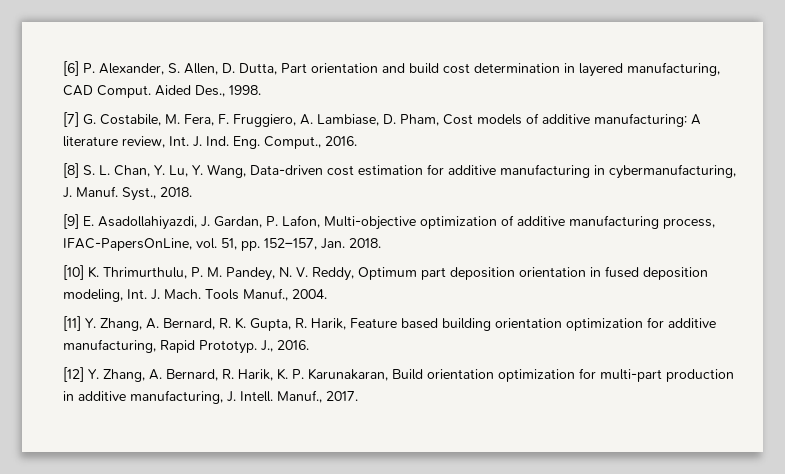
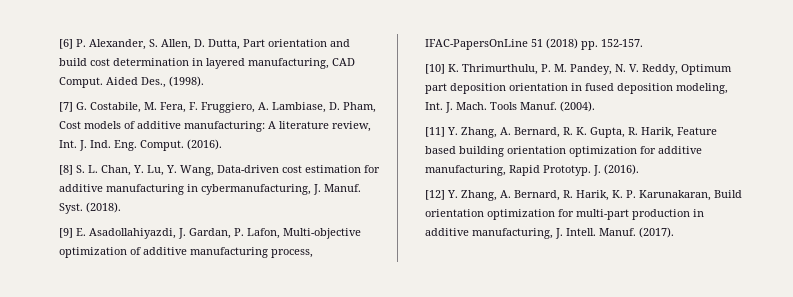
- Aided Des., 1998.
+ Aided Des., (1998).
- [7] G. Costabile, M. Fera, F. Fruggiero, A. Lambiase, D. Pham, Cost models of additive manufacturing: A literature review, Int. J. Ind. Eng. Comput., 2016.
+ [7] G. Costabile, M. Fera, F. Fruggiero, A. Lambiase, D. Pham, Cost models of additive manufacturing: A literature review, Int. J. Ind. Eng. Comput. (2016).
- Syst., 2018.
+ Syst. (2018).
- [9] E. Asadollahiyazdi, J. Gardan, P. Lafon, Multi-objective optimization of additive manufacturing process, IFAC-PapersOnLine, vol. 51, pp. 152–157, Jan. 2018.
+ [9] E. Asadollahiyazdi, J. Gardan, P. Lafon, Multi-objective optimization of additive manufacturing process, IFAC-PapersOnLine 51 (2018) pp. 152-157.
- Tools Manuf., 2004.
+ Tools Manuf. (2004).
- J., 2016.
+ J. (2016).
- Manuf., 2017.
+ Manuf. (2017).

